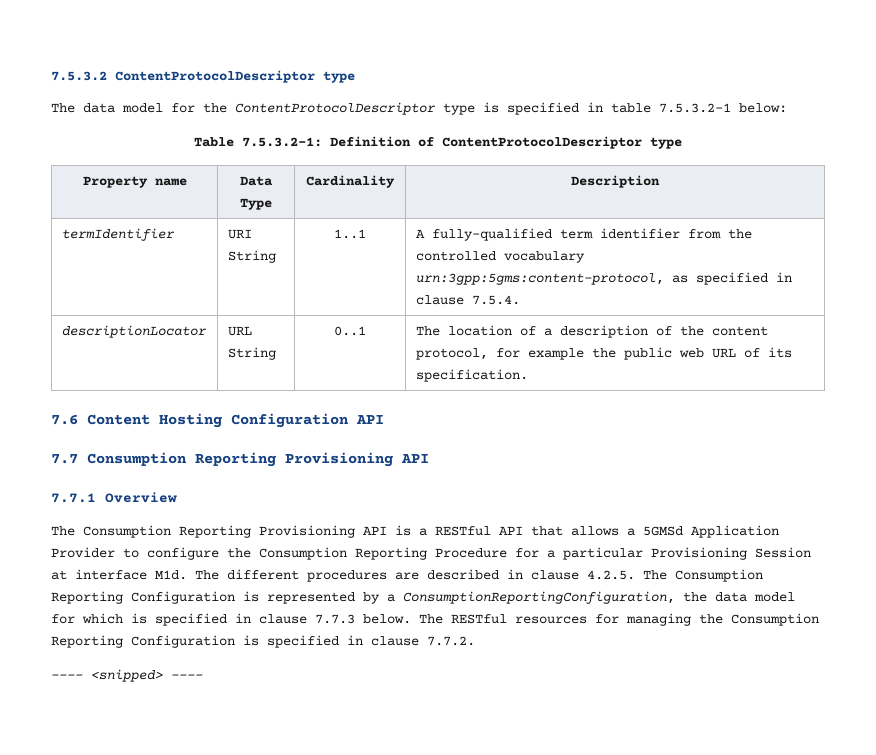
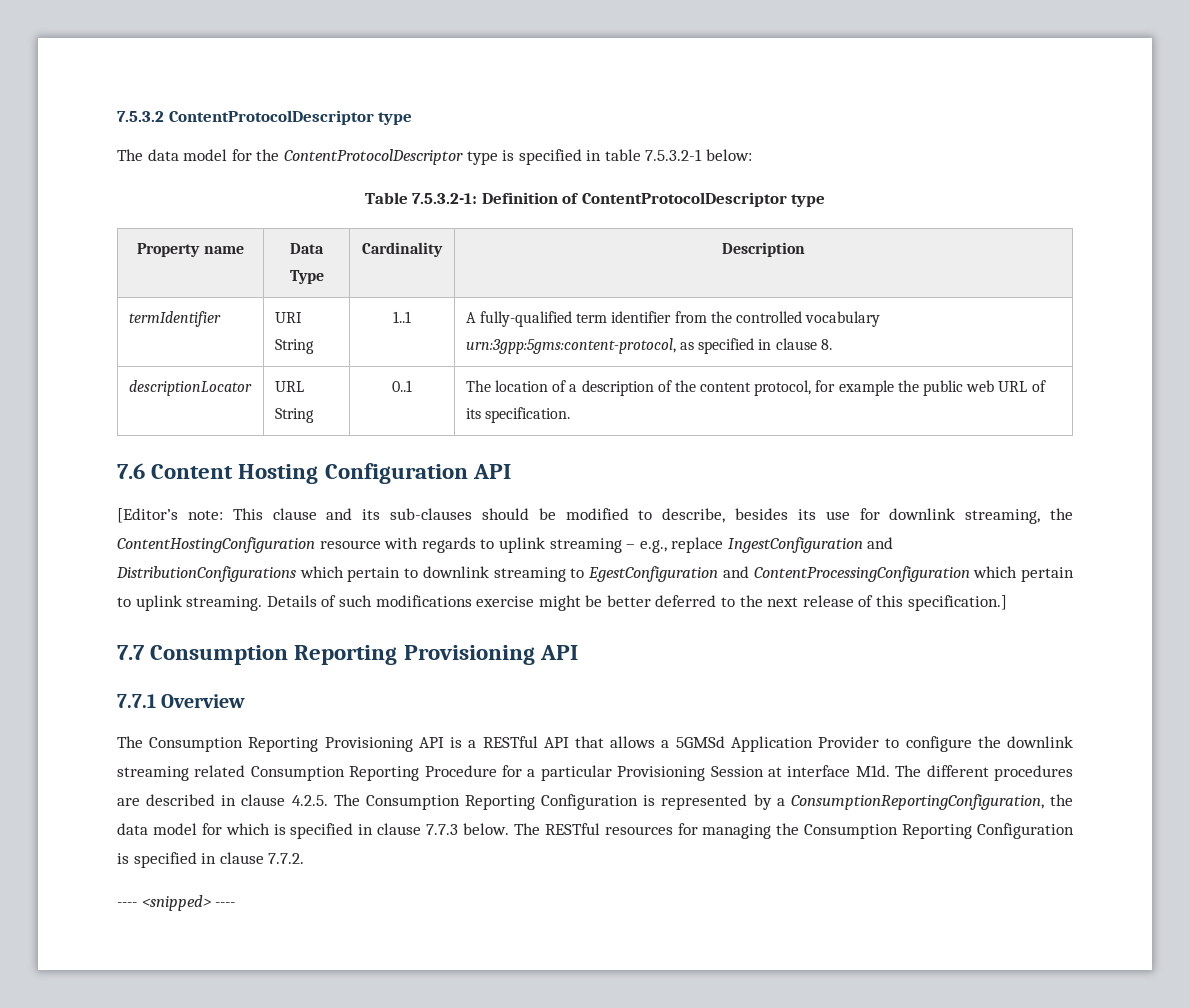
- termIdentifier | URI String | 1..1 | A fully-qualified term identifier from the controlled vocabulary urn:3gpp:5gms:content-protocol, as specified in clause 7.5.4.
+ termIdentifier | URI String | 1..1 | A fully-qualified term identifier from the controlled vocabulary urn:3gpp:5gms:content-protocol, as specified in clause 8.
+ [Editor’s note: This clause and its sub-clauses should be modified to describe, besides its use for downlink streaming, the ContentHostingConfiguration resource with regards to uplink streaming – e.g., replace IngestConfiguration and DistributionConfigurations which pertain to downlink streaming to EgestConfiguration and ContentProcessingConfiguration which pertain to uplink streaming. Details of such modifications exercise might be better deferred to the next release of this specification.]
- The Consumption Reporting Provisioning API is a RESTful API that allows a 5GMSd Application Provider to configure the Consumption Reporting Procedure for a particular Provisioning Session at interface M1d. The different procedures are described in clause 4.2.5. The Consumption Reporting Configuration is represented by a ConsumptionReportingConfiguration, the data model for which is specified in clause 7.7.3 below.
+ The Consumption Reporting Provisioning API is a RESTful API that allows a 5GMSd Application Provider to configure the downlink streaming related Consumption Reporting Procedure for a particular Provisioning Session at interface M1d. The different procedures are described in clause 4.2.5. The Consumption Reporting Configuration is represented by a ConsumptionReportingConfiguration, the data model for which is specified in clause 7.7.3 below.

